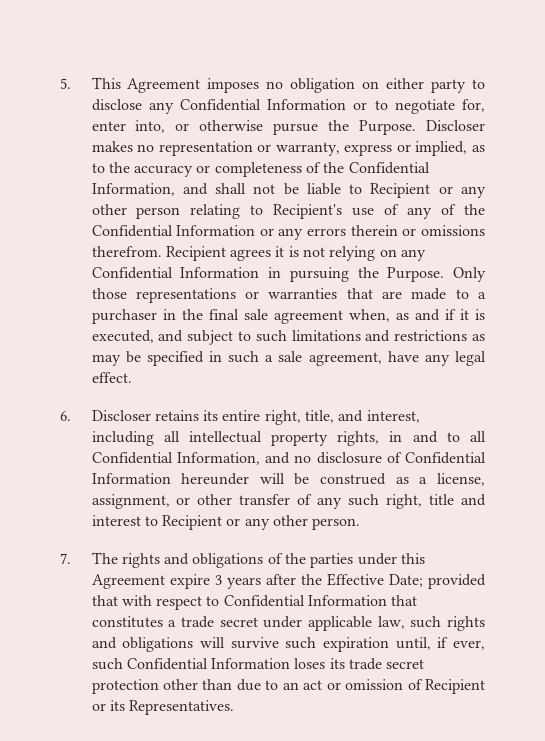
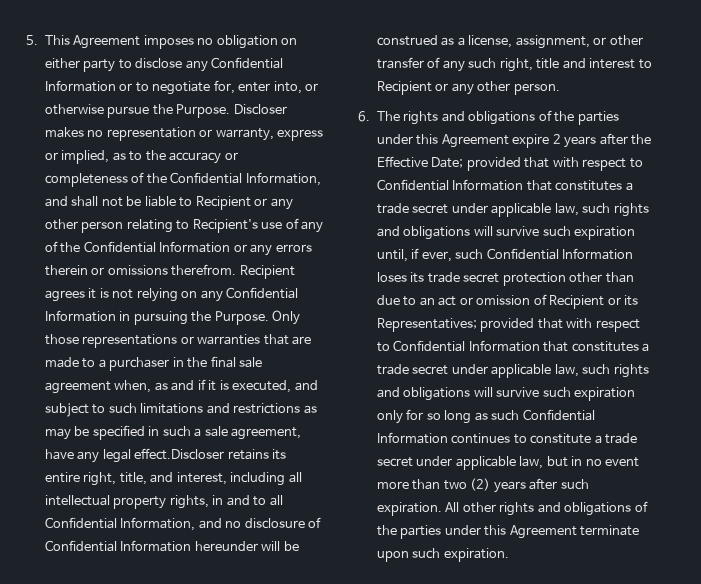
- Only those representations or warranties that are made to a purchaser in the final sale agreement when, as and if it is executed, and subject to such limitations and restrictions as may be specified in such a sale agreement, have any legal effect.
- 6. Discloser retains its entire right, title, and interest, including all intellectual property rights, in and to all Confidential Information, and no disclosure of Confidential Information hereunder will be construed as a license, assignment, or other transfer of any such right, title and interest to Recipient or any other person.
+ Only those representations or warranties that are made to a purchaser in the final sale agreement when, as and if it is executed, and subject to such limitations and restrictions as may be specified in such a sale agreement, have any legal effect.Discloser retains its entire right, title, and interest, including all intellectual property rights, in and to all Confidential Information, and no disclosure of Confidential Information hereunder will be construed as a license, assignment, or other transfer of any such right, title and interest to Recipient or any other person.
- 7. The rights and obligations of the parties under this Agreement expire 3 years after the Effective Date;
+ 6. The rights and obligations of the parties under this Agreement expire 2 years after the Effective Date;
- provided that with respect to Confidential Information that constitutes a trade secret under applicable law, such rights and obligations will survive such expiration until, if ever, such Confidential Information loses its trade secret protection other than due to an act or omission of Recipient or its Representatives.
+ provided that with respect to Confidential Information that constitutes a trade secret under applicable law, such rights and obligations will survive such expiration until, if ever, such Confidential Information loses its trade secret protection other than due to an act or omission of Recipient or its Representatives; provided that with respect to Confidential Information that constitutes a trade secret under applicable law, such rights and obligations will survive such expiration only for so long as such Confidential Information continues to constitute a trade secret under applicable law, but in no event more than two (2) years after such expiration. All other rights and obligations of the parties under this Agreement terminate upon such expiration.

